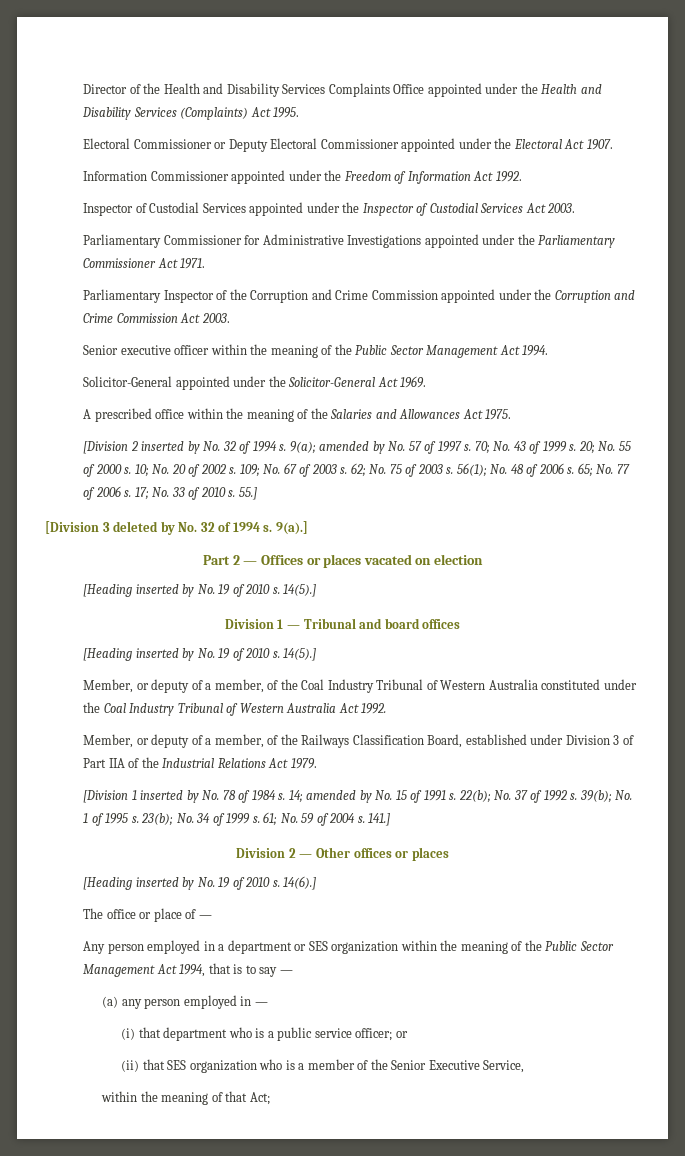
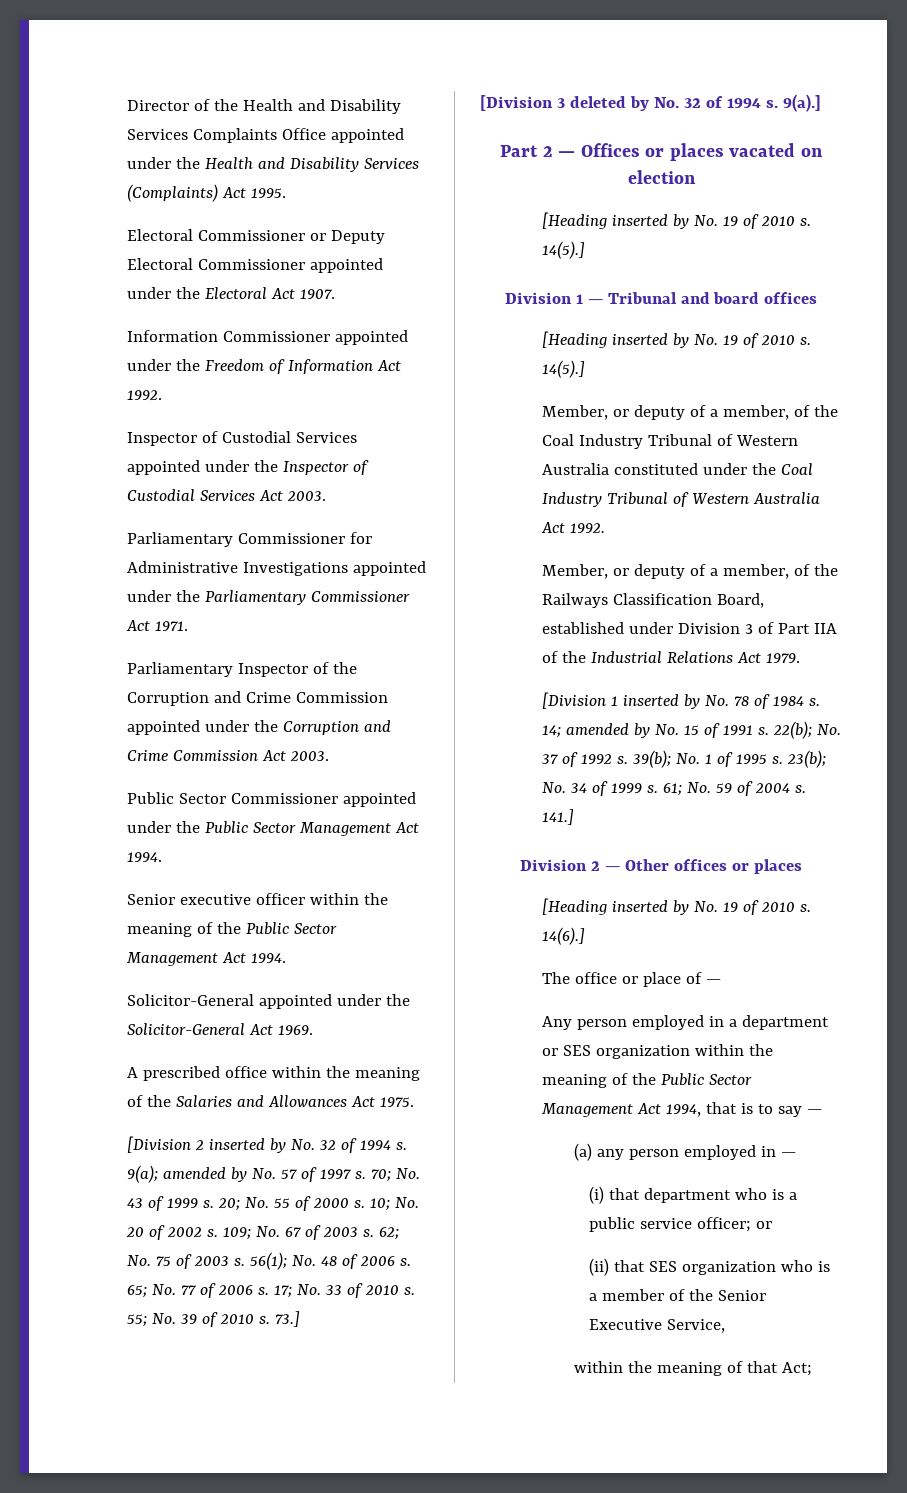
+ Public Sector Commissioner appointed under the Public Sector Management Act 1994.
- 55.]
+ 55; No. 39 of 2010 s. 73.]

